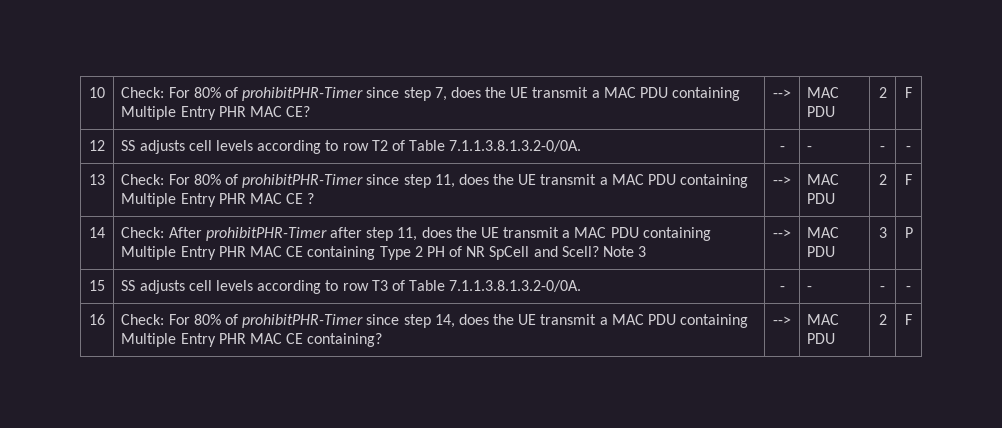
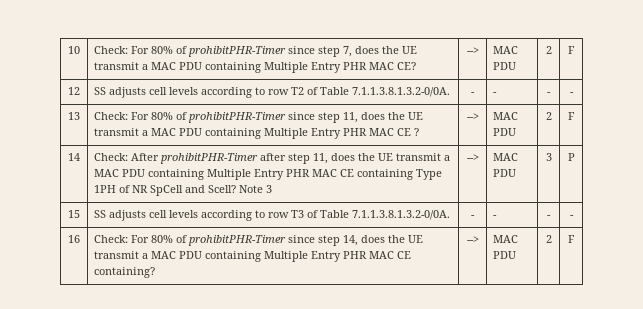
- 14 | Check: After prohibitPHR-Timer after step 11, does the UE transmit a MAC PDU containing Multiple Entry PHR MAC CE containing Type 2 PH of NR SpCell and Scell? Note 3 | --> | MAC PDU | 3 | P
+ 14 | Check: After prohibitPHR-Timer after step 11, does the UE transmit a MAC PDU containing Multiple Entry PHR MAC CE containing Type 1PH of NR SpCell and Scell? Note 3 | --> | MAC PDU | 3 | P

